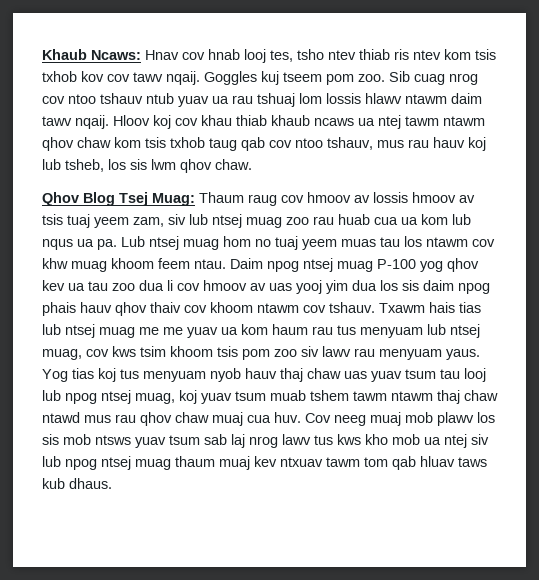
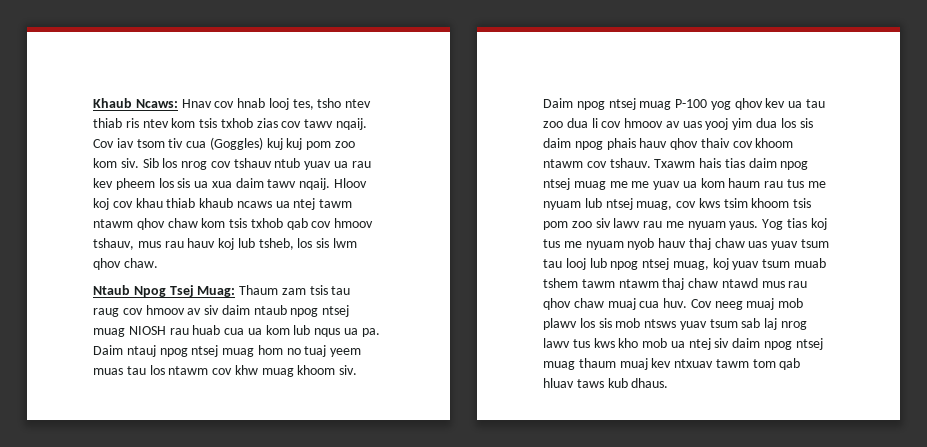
- Khaub Ncaws: Hnav cov hnab looj tes, tsho ntev thiab ris ntev kom tsis txhob kov cov tawv nqaij.
+ Khaub Ncaws: Hnav cov hnab looj tes, tsho ntev thiab ris ntev kom tsis txhob zias cov tawv nqaij.
- Goggles kuj tseem pom zoo. Sib cuag nrog cov ntoo tshauv ntub yuav ua rau tshuaj lom lossis hlawv ntawm daim tawv nqaij.
+ Cov iav tsom tiv cua (Goggles) kuj kuj pom zoo kom siv. Sib los nrog cov tshauv ntub yuav ua rau kev pheem los sis ua xua daim tawv nqaij.
- Hloov koj cov khau thiab khaub ncaws ua ntej tawm ntawm qhov chaw kom tsis txhob taug qab cov ntoo tshauv, mus rau hauv koj lub tsheb, los sis lwm qhov chaw.
+ Hloov koj cov khau thiab khaub ncaws ua ntej tawm ntawm qhov chaw kom tsis txhob qab cov hmoov tshauv, mus rau hauv koj lub tsheb, los sis lwm qhov chaw.
- Qhov Blog Tsej Muag: Thaum raug cov hmoov av lossis hmoov av tsis tuaj yeem zam, siv lub ntsej muag zoo rau huab cua ua kom lub nqus ua pa.
+ Ntaub Npog Tsej Muag: Thaum zam tsis tau raug cov hmoov av siv daim ntaub npog ntsej muag NIOSH rau huab cua ua kom lub nqus ua pa.
- Lub ntsej muag hom no tuaj yeem muas tau los ntawm cov khw muag khoom feem ntau.
+ Daim ntauj npog ntsej muag hom no tuaj yeem muas tau los ntawm cov khw muag khoom siv.
- Txawm hais tias lub ntsej muag me me yuav ua kom haum rau tus menyuam lub ntsej muag, cov kws tsim khoom tsis pom zoo siv lawv rau menyuam yaus.
+ Txawm hais tias daim npog ntsej muag me me yuav ua kom haum rau tus me nyuam lub ntsej muag, cov kws tsim khoom tsis pom zoo siv lawv rau me nyuam yaus.
- Yog tias koj tus menyuam nyob hauv thaj chaw uas yuav tsum tau looj lub npog ntsej muag, koj yuav tsum muab tshem tawm ntawm thaj chaw ntawd mus rau qhov chaw muaj cua huv.
+ Yog tias koj tus me nyuam nyob hauv thaj chaw uas yuav tsum tau looj lub npog ntsej muag, koj yuav tsum muab tshem tawm ntawm thaj chaw ntawd mus rau qhov chaw muaj cua huv.
- Cov neeg muaj mob plawv los sis mob ntsws yuav tsum sab laj nrog lawv tus kws kho mob ua ntej siv lub npog ntsej muag thaum muaj kev ntxuav tawm tom qab hluav taws kub dhaus.
+ Cov neeg muaj mob plawv los sis mob ntsws yuav tsum sab laj nrog lawv tus kws kho mob ua ntej siv daim npog ntsej muag thaum muaj kev ntxuav tawm tom qab hluav taws kub dhaus.

